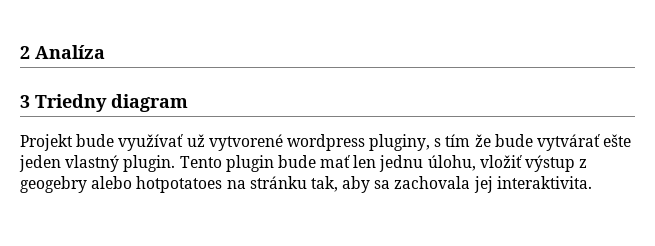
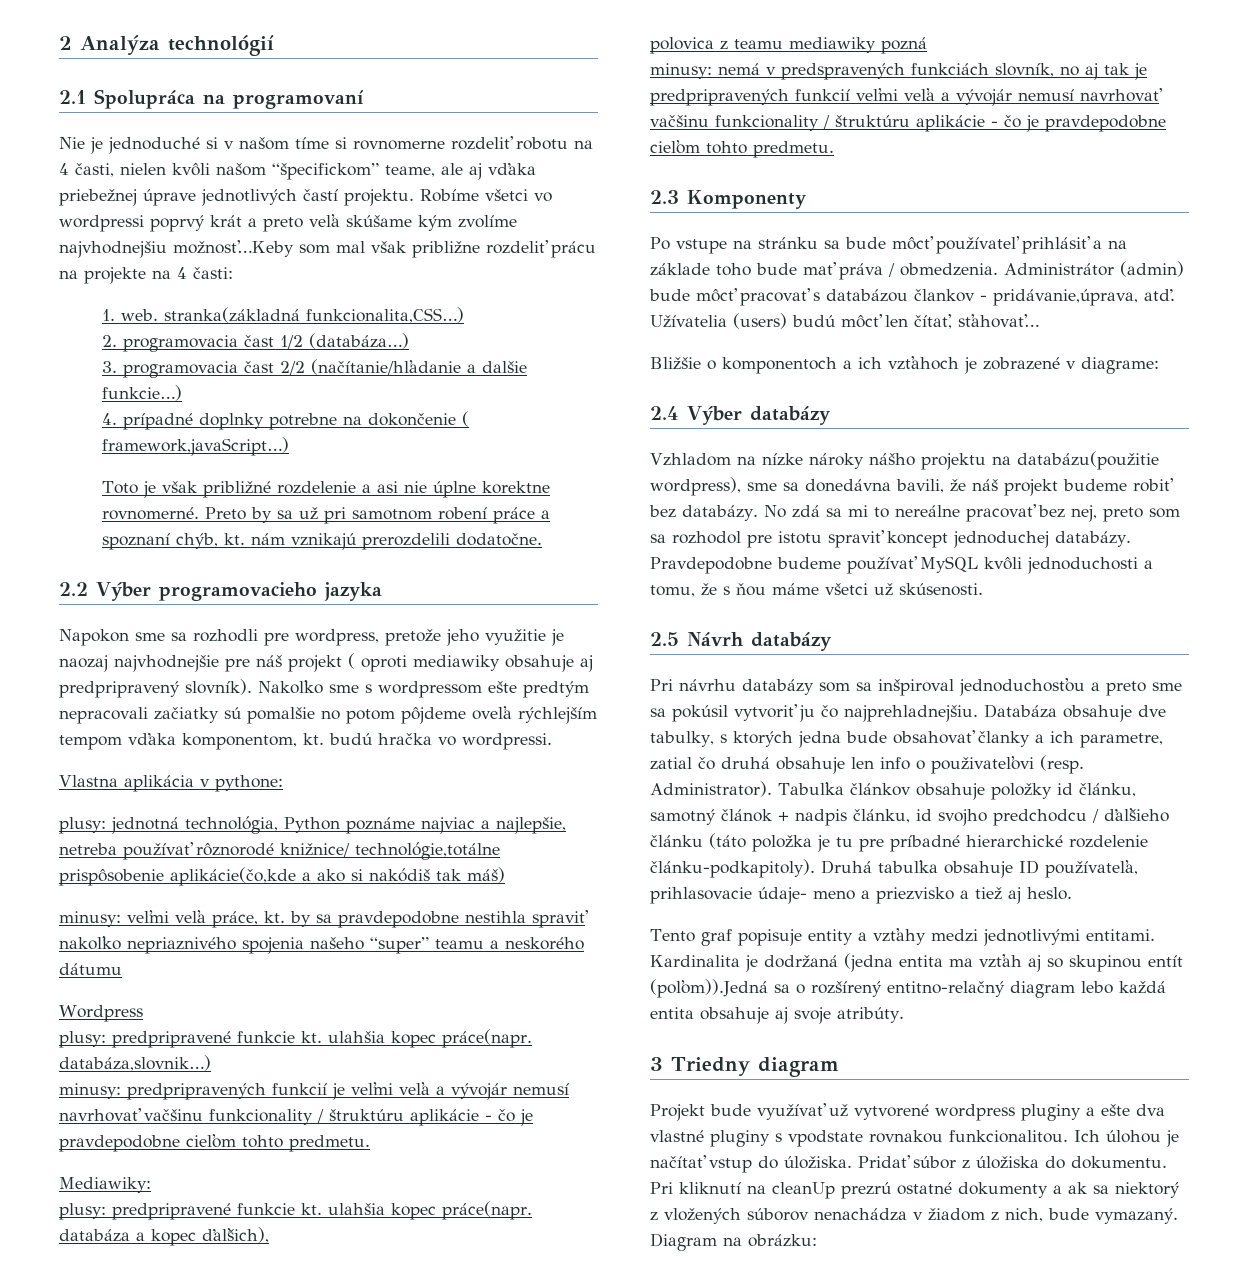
- 2 Analíza
+ 2 Analýza technológií
+ 2.1 Spolupráca na programovaní
+ Nie je jednoduché si v našom tíme si rovnomerne rozdeliť robotu na 4 časti, nielen kvôli našom “špecifickom” teame, ale aj vďaka priebežnej úprave jednotlivých častí projektu. Robíme všetci vo wordpressi poprvý krát a preto veľa skúšame kým zvolíme najvhodnejšiu možnosť…Keby som mal však približne rozdeliť prácu na projekte na 4 časti:
+ 1. web. stranka(základná funkcionalita,CSS…)
+ 2. programovacia čast 1/2 (databáza…)
+ 3. programovacia čast 2/2 (načítanie/hľadanie a dalšie funkcie…)
+ 4. prípadné doplnky potrebne na dokončenie ( framework,javaScript…)
+ Toto je však približné rozdelenie a asi nie úplne korektne rovnomerné. Preto by sa už pri samotnom robení práce a spoznaní chýb, kt. nám vznikajú prerozdelili dodatočne.
+ 2.2 Výber programovacieho jazyka
+ Napokon sme sa rozhodli pre wordpress, pretože jeho využitie je naozaj najvhodnejšie pre náš projekt ( oproti mediawiky obsahuje aj predpripravený slovník). Nakoľko sme s wordpressom ešte predtým nepracovali začiatky sú pomalšie no potom pôjdeme oveľa rýchlejším tempom vďaka komponentom, kt. budú hračka vo wordpressi.
+ Vlastna aplikácia v pythone:
+ plusy: jednotná technológia, Python poznáme najviac a najlepšie, netreba používať rôznorodé knižnice/ technológie,totálne prispôsobenie aplikácie(čo,kde a ako si nakódiš tak máš)
+ minusy: veľmi veľa práce, kt. by sa pravdepodobne nestihla spraviť nakoľko nepriaznivého spojenia našeho “super” teamu a neskorého dátumu
+ Wordpress
+ plusy: predpripravené funkcie kt. ulahšia kopec práce(napr. databáza,slovnik…)
+ minusy: predpripravených funkcií je veľmi veľa a vývojár nemusí navrhovať vačšinu funkcionality / štruktúru aplikácie - čo je pravdepodobne cieľom tohto predmetu.
+ Mediawiky:
+ plusy: predpripravené funkcie kt. ulahšia kopec práce(napr. databáza a kopec ďaľšich),
+ polovica z teamu mediawiky pozná
+ minusy: nemá v predspravených funkciách slovník, no aj tak je predpripravených funkcií veľmi veľa a vývojár nemusí navrhovať vačšinu funkcionality / štruktúru aplikácie - čo je pravdepodobne cieľom tohto predmetu.
+ 2.3 Komponenty
+ Po vstupe na stránku sa bude môcť používateľ prihlásiť a na základe toho bude mať práva / obmedzenia. Administrátor (admin) bude môcť pracovať s databázou člankov - pridávanie,úprava, atď. Užívatelia (users) budú môcť len čítať, sťahovať…
+ Bližšie o komponentoch a ich vzťahoch je zobrazené v diagrame:
+ 2.4 Výber databázy
+ Vzhladom na nízke nároky nášho projektu na databázu(použitie wordpress), sme sa donedávna bavili, že náš projekt budeme robiť bez databázy. No zdá sa mi to nereálne pracovať bez nej, preto som sa rozhodol pre istotu spraviť koncept jednoduchej databázy. Pravdepodobne budeme používať MySQL kvôli jednoduchosti a tomu, že s ňou máme všetci už skúsenosti.
+ 2.5 Návrh databázy
+ Pri návrhu databázy som sa inšpiroval jednoduchosťou a preto sme sa pokúsil vytvoriť ju čo najprehladnejšiu. Databáza obsahuje dve tabulky, s ktorých jedna bude obsahovať članky a ich parametre, zatial čo druhá obsahuje len info o použivateľovi (resp. Administrator). Tabuľka článkov obsahuje položky id článku, samotný článok + nadpis článku, id svojho predchodcu / ďaľšieho článku (táto položka je tu pre príbadné hierarchické rozdelenie článku-podkapitoly). Druhá tabuľka obsahuje ID používateľa, prihlasovacie údaje- meno a priezvisko a tiež aj heslo.
+ Tento graf popisuje entity a vzťahy medzi jednotlivými entitami. Kardinalita je dodržaná (jedna entita ma vzťah aj so skupinou entít (poľom)).Jedná sa o rozšírený entitno-relačný diagram lebo každá entita obsahuje aj svoje atribúty.
- Projekt bude využívať už vytvorené wordpress pluginy, s tím že bude vytvárať ešte jeden vlastný plugin. Tento plugin bude mať len jednu úlohu, vložiť výstup z geogebry alebo hotpotatoes na stránku tak, aby sa zachovala jej interaktivita.
+ Projekt bude využívať už vytvorené wordpress pluginy a ešte dva vlastné pluginy s vpodstate rovnakou funkcionalitou. Ich úlohou je načítať vstup do úložiska. Pridať súbor z úložiska do dokumentu. Pri kliknutí na cleanUp prezrú ostatné dokumenty a ak sa niektorý z vložených súborov nenachádza v žiadom z nich, bude vymazaný. Diagram na obrázku:

